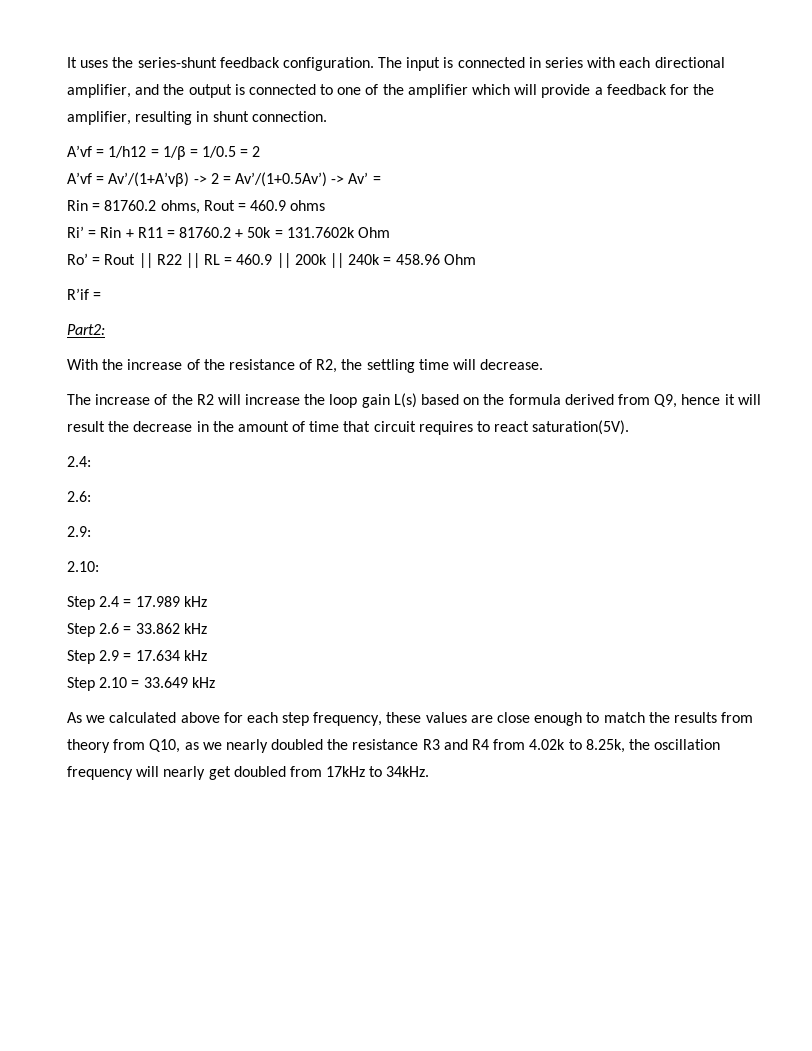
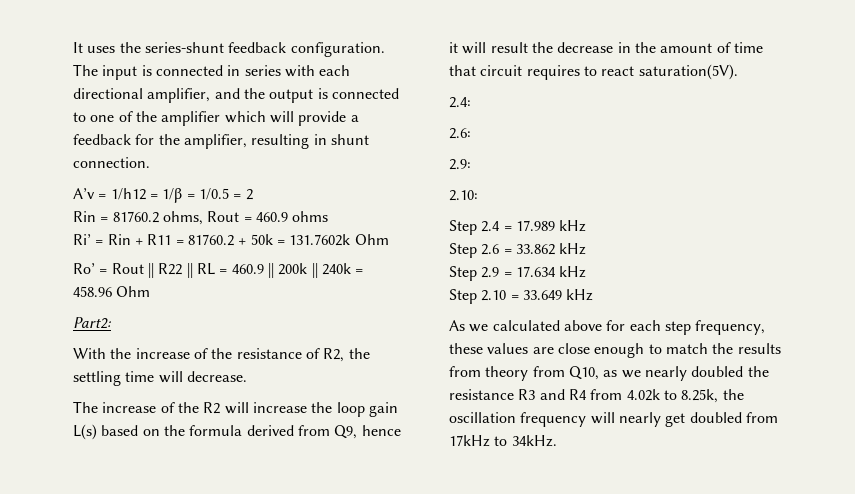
- A’vf = 1/h12 = 1/β = 1/0.5 = 2
+ A’v = 1/h12 = 1/β = 1/0.5 = 2
- A’vf = Av’/(1+A’vβ) -> 2 = Av’/(1+0.5Av’) -> Av’ =
- R’if =

